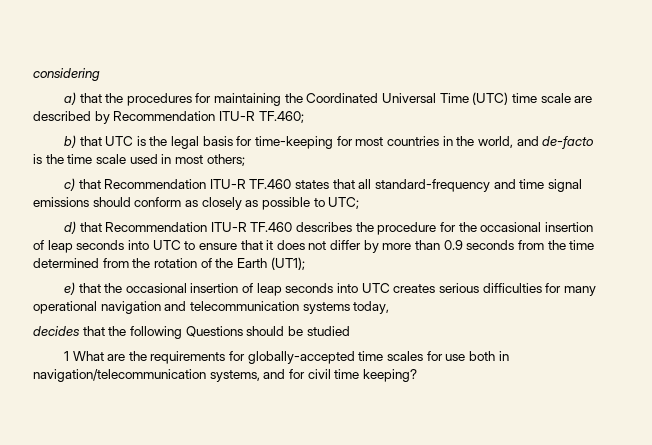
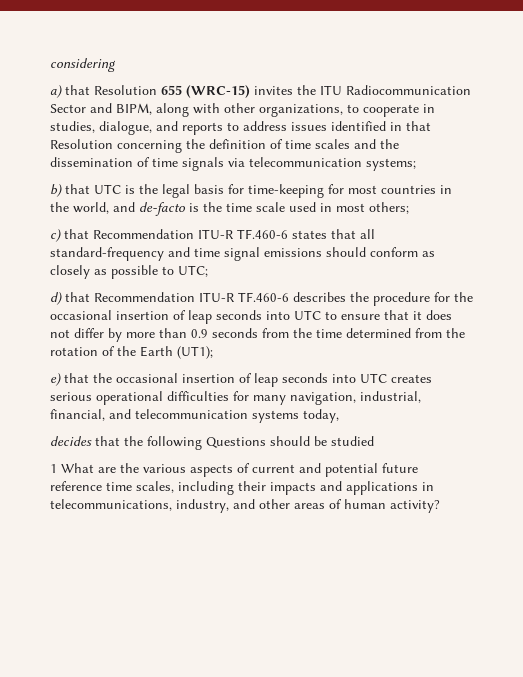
- a) that the procedures for maintaining the Coordinated Universal Time (UTC) time scale are described by Recommendation ITU-R TF.460;
+ a) that Resolution 655 (WRC-15) invites the ITU Radiocommunication Sector and BIPM, along with other organizations, to cooperate in studies, dialogue, and reports to address issues identified in that Resolution concerning the definition of time scales and the dissemination of time signals via telecommunication systems;
- c) that Recommendation ITU-R TF.460 states that all standard-frequency and time signal emissions should conform as closely as possible to UTC;
+ c) that Recommendation ITU-R TF.460-6 states that all standard-frequency and time signal emissions should conform as closely as possible to UTC;
- d) that Recommendation ITU-R TF.460 describes the procedure for the occasional insertion of leap seconds into UTC to ensure that it does not differ by more than 0.9 seconds from the time determined from the rotation of the Earth (UT1);
+ d) that Recommendation ITU-R TF.460-6 describes the procedure for the occasional insertion of leap seconds into UTC to ensure that it does not differ by more than 0.9 seconds from the time determined from the rotation of the Earth (UT1);
- e) that the occasional insertion of leap seconds into UTC creates serious difficulties for many operational navigation and telecommunication systems today,
+ e) that the occasional insertion of leap seconds into UTC creates serious operational difficulties for many navigation, industrial, financial, and telecommunication systems today,
- 1 What are the requirements for globally-accepted time scales for use both in navigation/telecommunication systems, and for civil time keeping?
+ 1 What are the various aspects of current and potential future reference time scales, including their impacts and applications in telecommunications, industry, and other areas of human activity?

